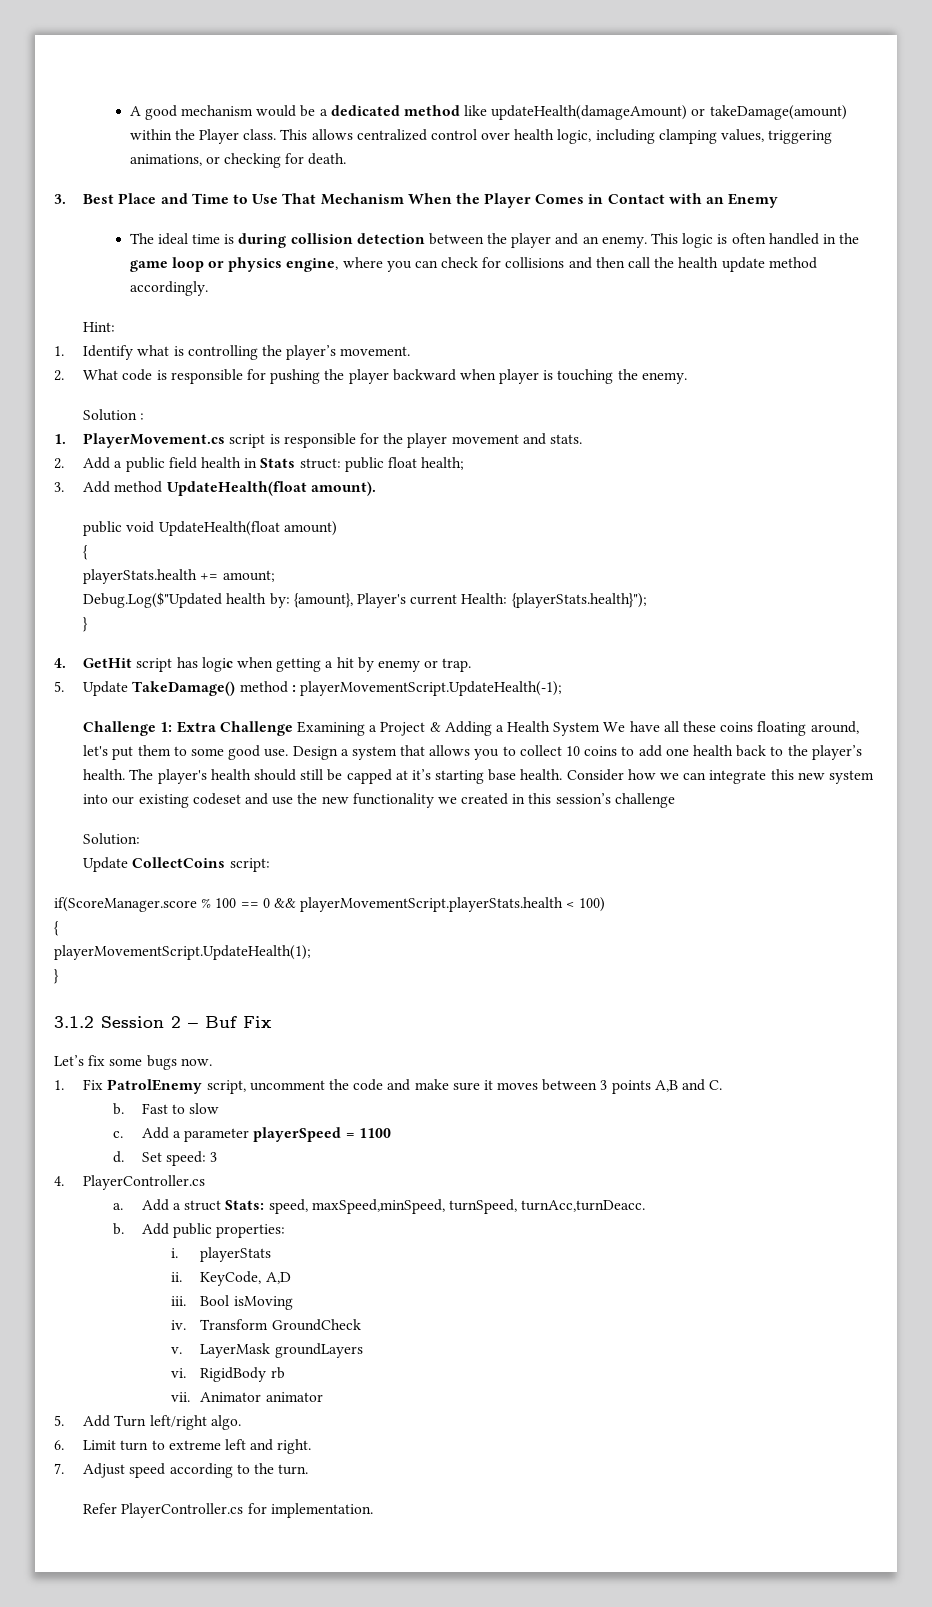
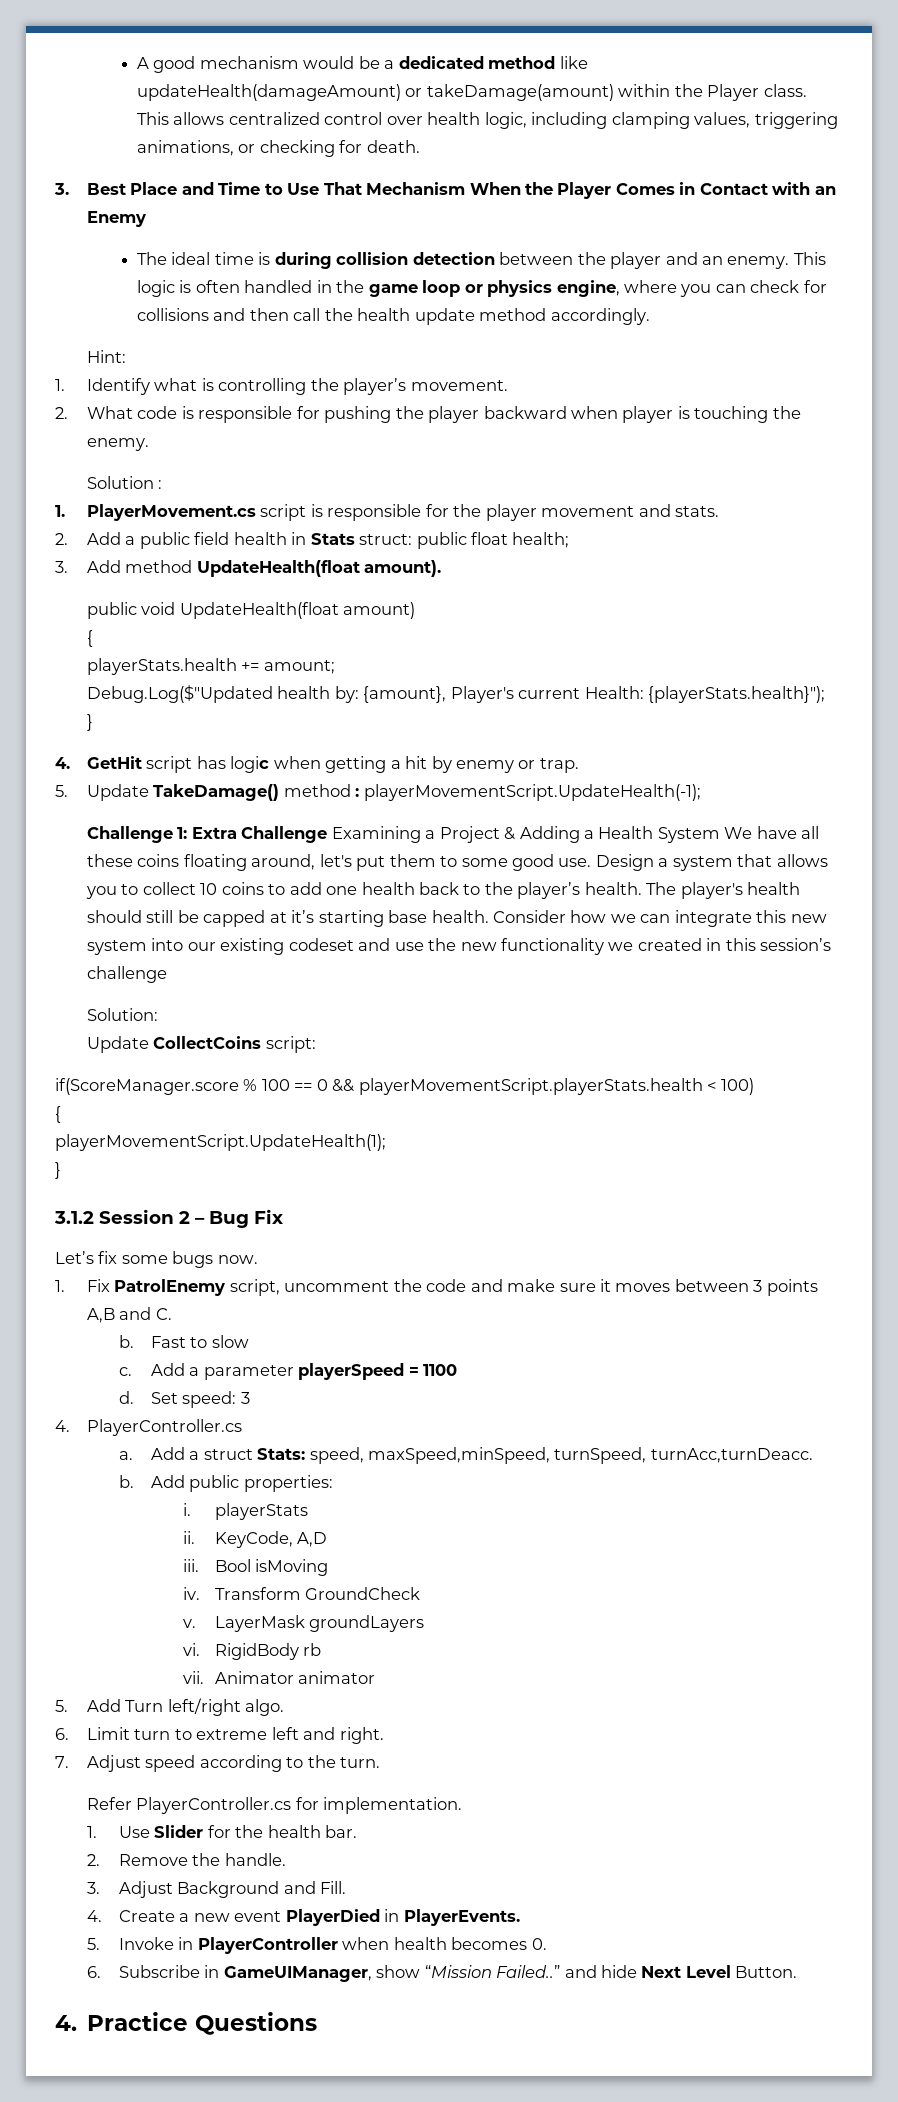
- 3.1.2 Session 2 – Buf Fix
+ 3.1.2 Session 2 – Bug Fix
+ 1. Use Slider for the health bar.
+ 2. Remove the handle.
+ 3. Adjust Background and Fill.
+ 4. Create a new event PlayerDied in PlayerEvents.
+ 5. Invoke in PlayerController when health becomes 0.
+ 6. Subscribe in GameUIManager, show “Mission Failed..” and hide Next Level Button.
+ 4. Practice Questions

